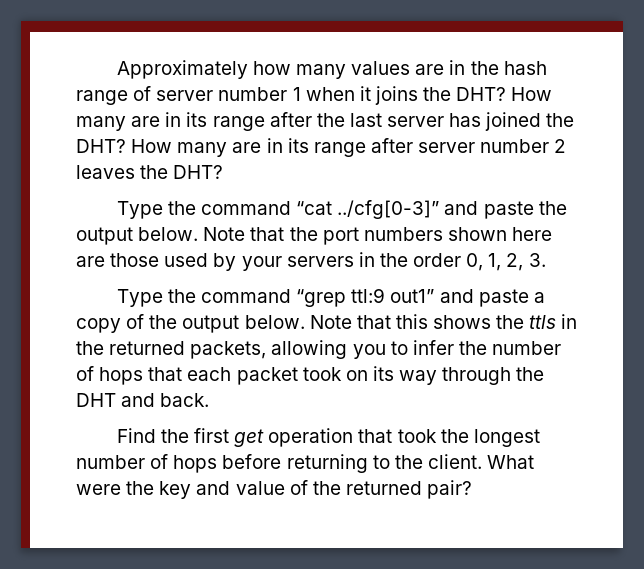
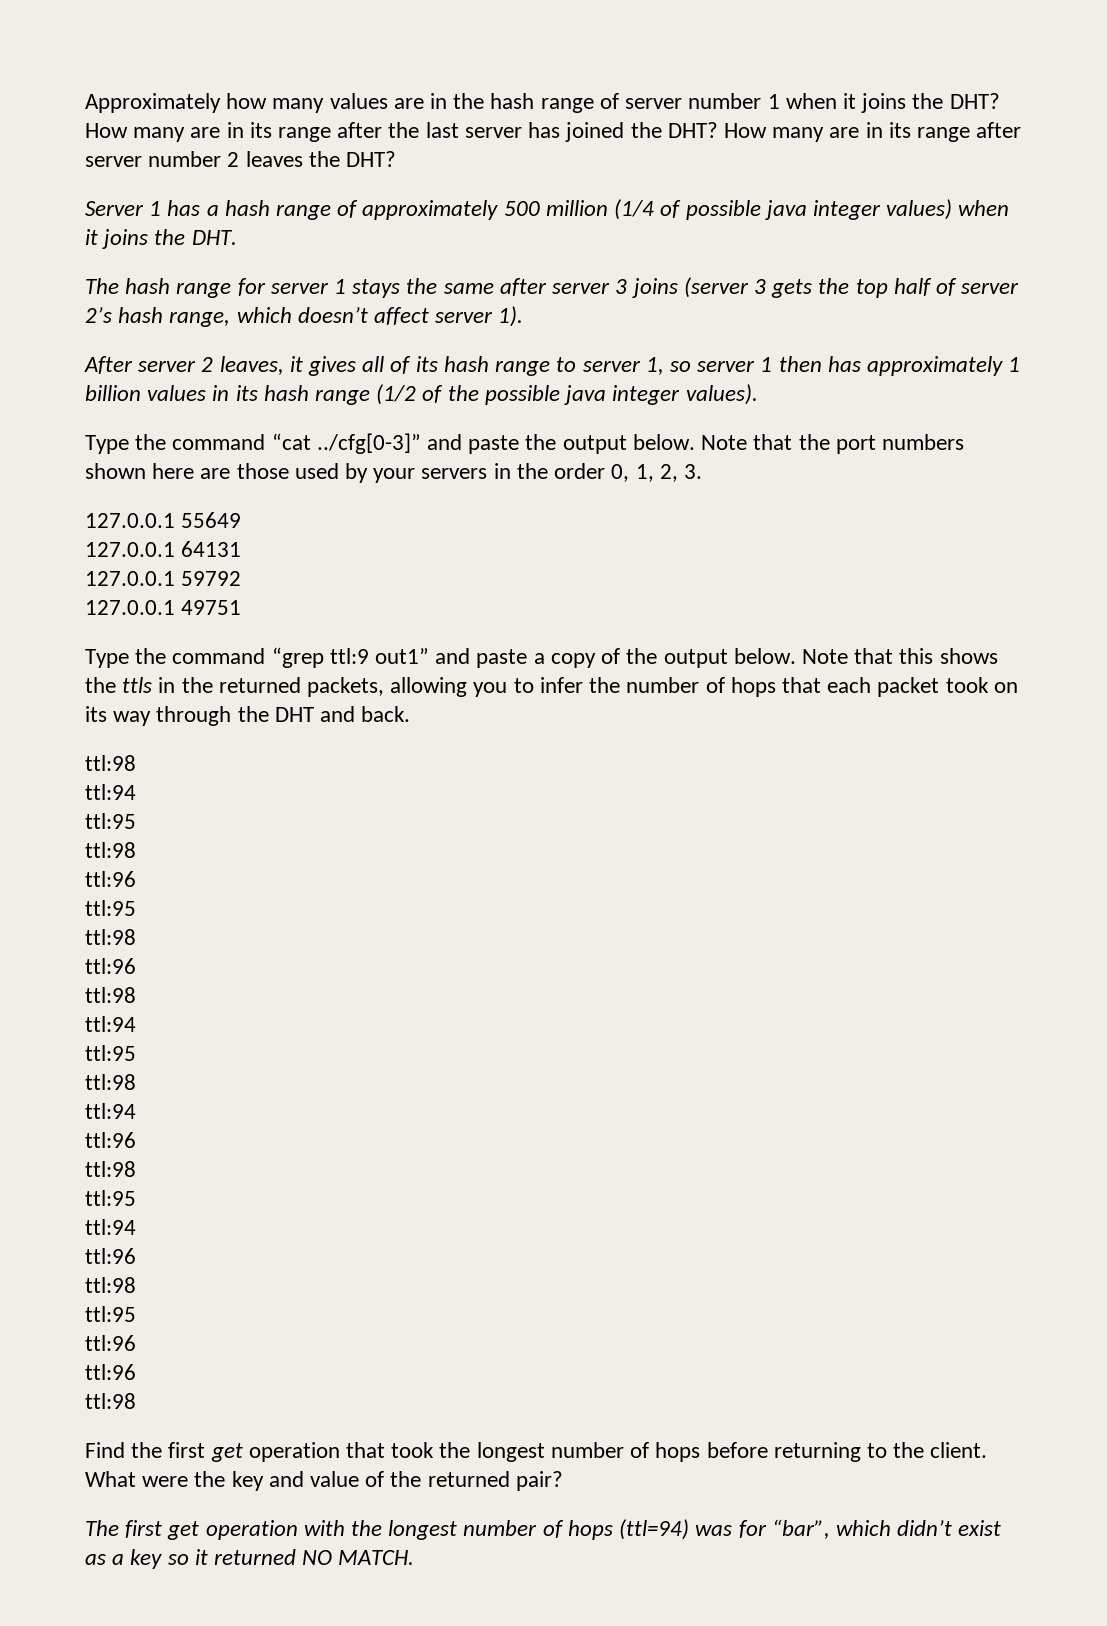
+ Server 1 has a hash range of approximately 500 million (1/4 of possible java integer values) when it joins the DHT.
+ The hash range for server 1 stays the same after server 3 joins (server 3 gets the top half of server 2’s hash range, which doesn’t affect server 1).
+ After server 2 leaves, it gives all of its hash range to server 1, so server 1 then has approximately 1 billion values in its hash range (1/2 of the possible java integer values).
+ 127.0.0.1 55649
+ 127.0.0.1 64131
+ 127.0.0.1 59792
+ 127.0.0.1 49751
  Note that this shows the ttls in the returned packets, allowing you to infer the number of hops that each packet took on its way through the DHT and back.
+ ttl:98
+ ttl:94
+ ttl:95
+ ttl:98
+ ttl:96
+ ttl:95
+ ttl:98
+ ttl:96
+ ttl:98
+ ttl:94
+ ttl:95
+ ttl:98
+ ttl:94
+ ttl:96
+ ttl:98
+ ttl:95
+ ttl:94
+ ttl:96
+ ttl:98
+ ttl:95
+ ttl:96
+ ttl:96
+ ttl:98
+ The first get operation with the longest number of hops (ttl=94) was for “bar”, which didn’t exist as a key so it returned NO MATCH.

